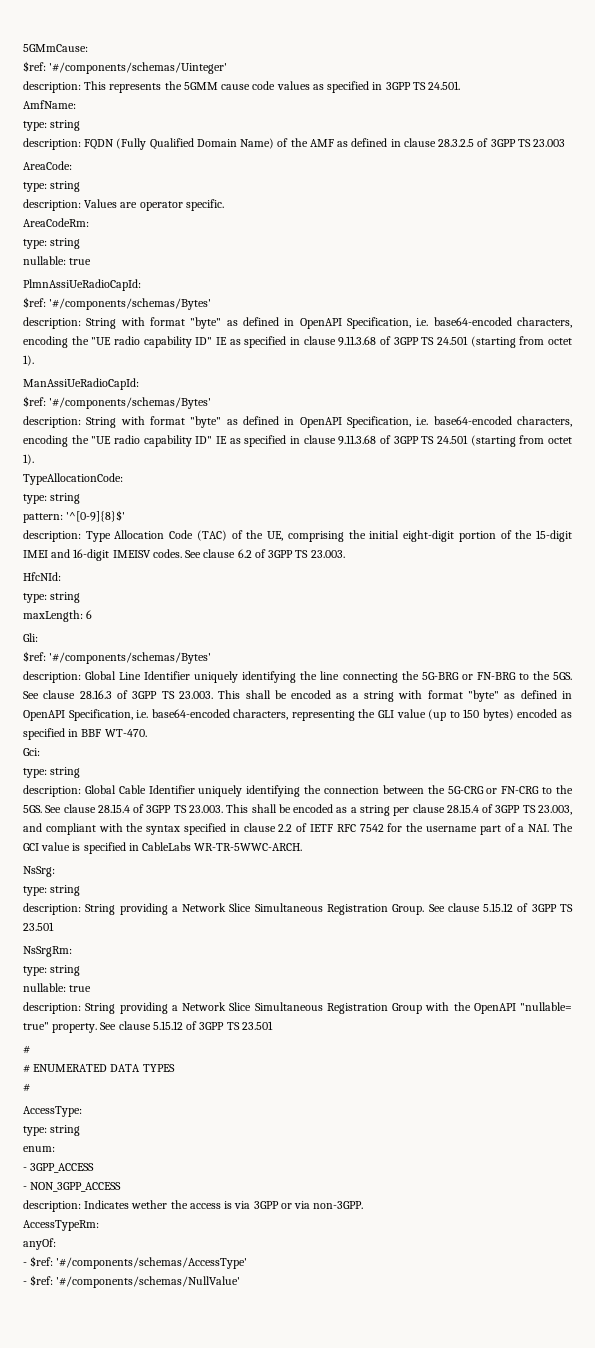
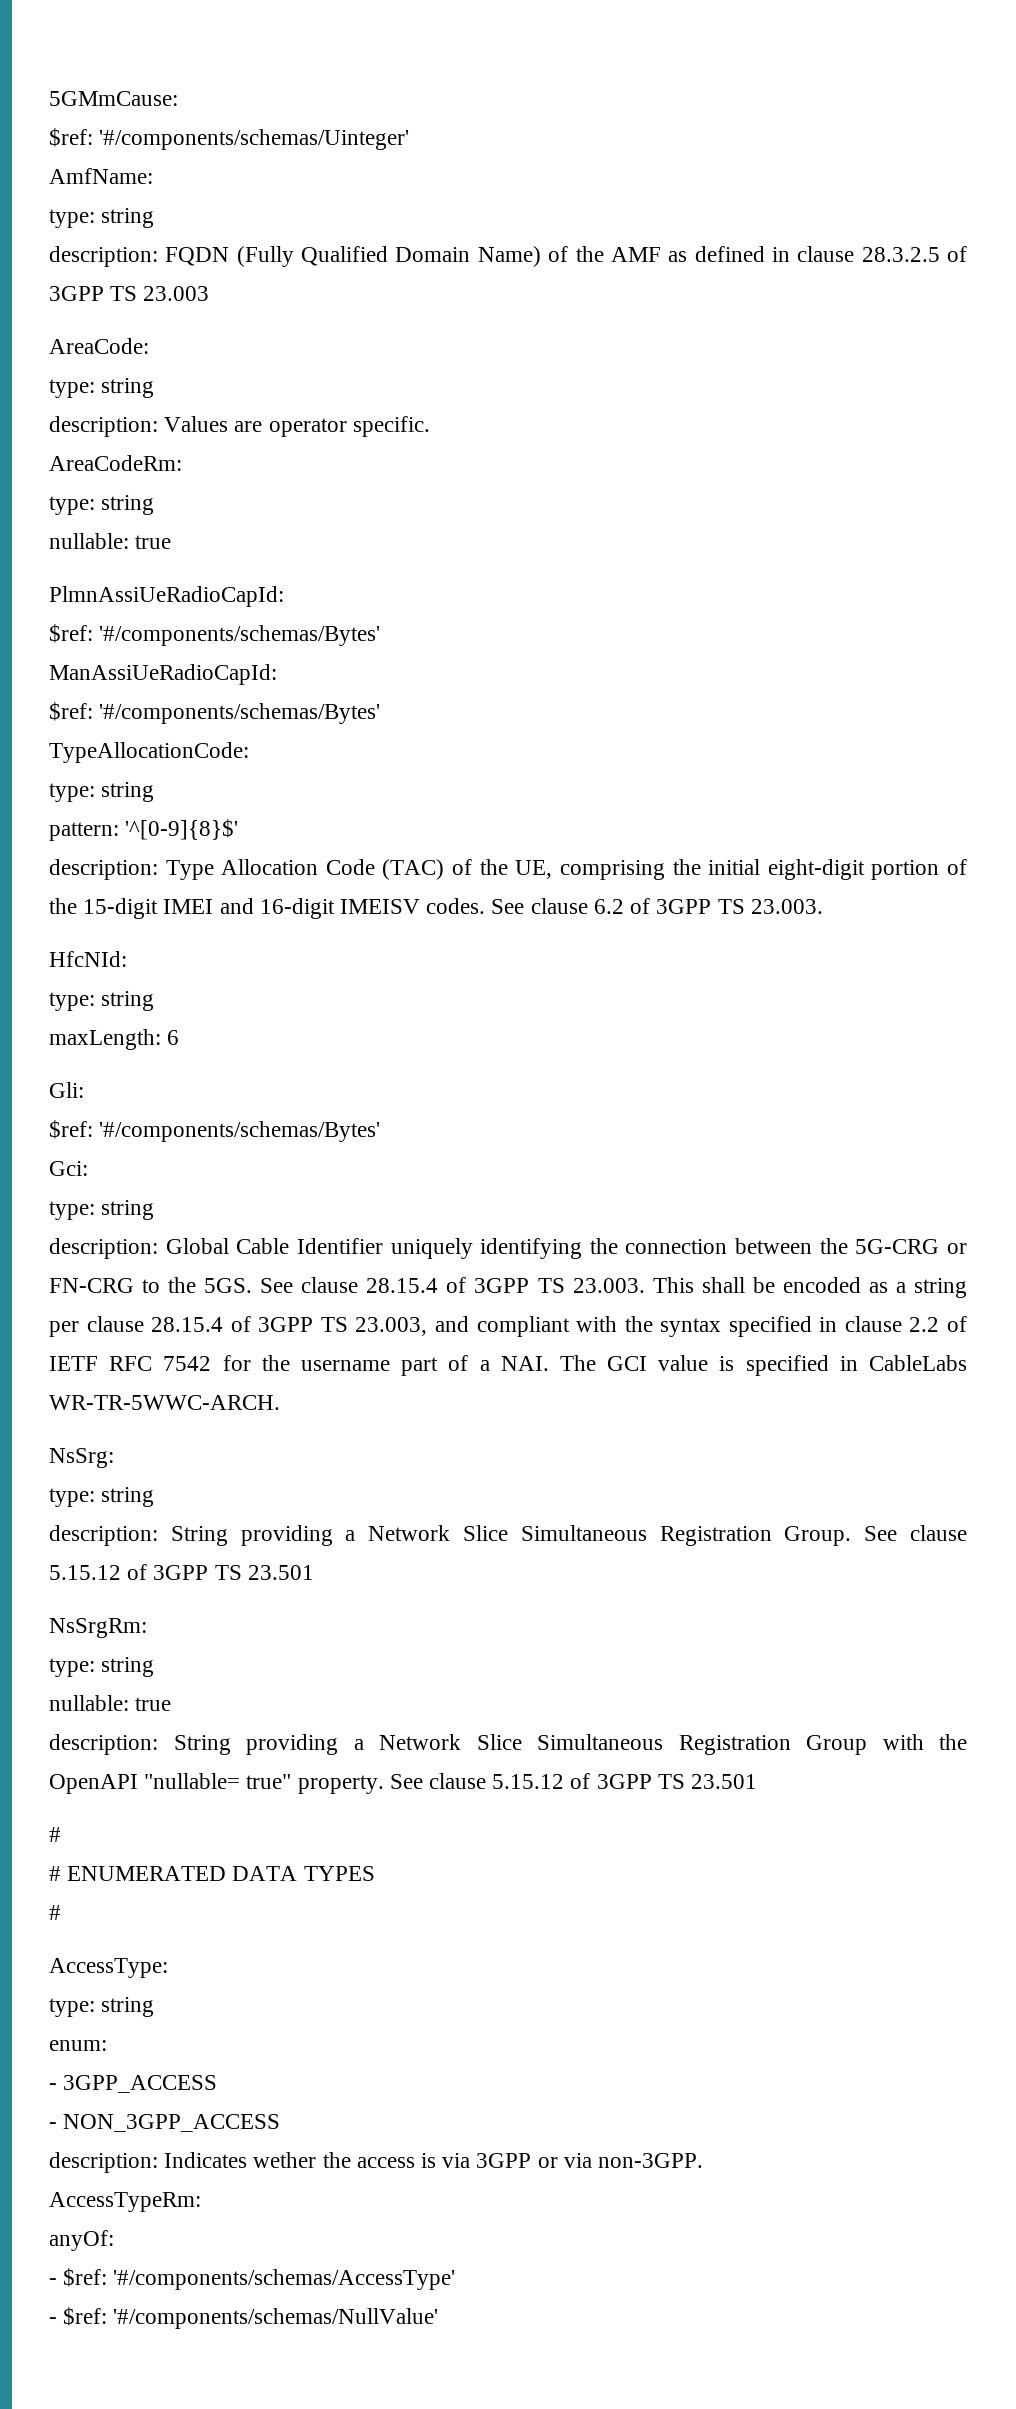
- description: This represents the 5GMM cause code values as specified in 3GPP TS 24.501.
  PlmnAssiUeRadioCapId:
  $ref: '#/components/schemas/Bytes'
- description: String with format "byte" as defined in OpenAPI Specification, i.e. base64-encoded characters, encoding the "UE radio capability ID" IE as specified in clause 9.11.3.68 of 3GPP TS 24.501 (starting from octet 1).
  ManAssiUeRadioCapId:
  $ref: '#/components/schemas/Bytes'
- description: String with format "byte" as defined in OpenAPI Specification, i.e. base64-encoded characters, encoding the "UE radio capability ID" IE as specified in clause 9.11.3.68 of 3GPP TS 24.501 (starting from octet 1).
- description: Global Line Identifier uniquely identifying the line connecting the 5G-BRG or FN-BRG to the 5GS. See clause 28.16.3 of 3GPP TS 23.003. This shall be encoded as a string with format "byte" as defined in OpenAPI Specification, i.e. base64-encoded characters, representing the GLI value (up to 150 bytes) encoded as specified in BBF WT-470.

